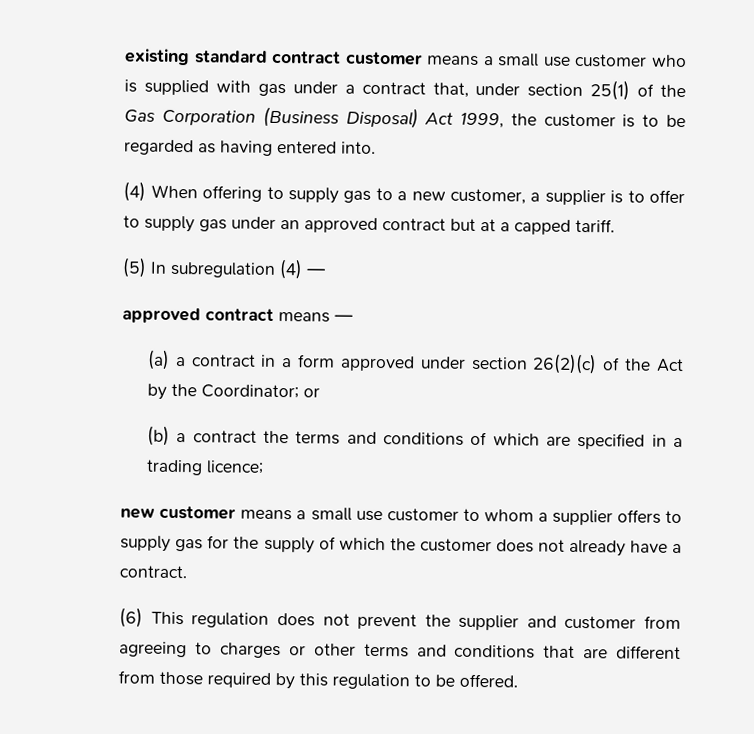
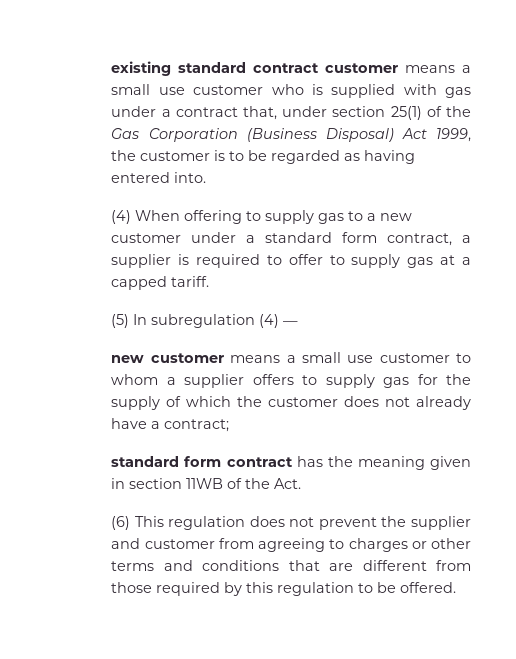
- (4) When offering to supply gas to a new customer, a supplier is to offer to supply gas under an approved contract but at a capped tariff.
+ (4) When offering to supply gas to a new customer under a standard form contract, a supplier is required to offer to supply gas at a capped tariff.
- approved contract means —
- (a) a contract in a form approved under section 26(2)(c) of the Act by the Coordinator; or
- (b) a contract the terms and conditions of which are specified in a trading licence;
- new customer means a small use customer to whom a supplier offers to supply gas for the supply of which the customer does not already have a contract.
+ new customer means a small use customer to whom a supplier offers to supply gas for the supply of which the customer does not already have a contract;
+ standard form contract has the meaning given in section 11WB of the Act.

